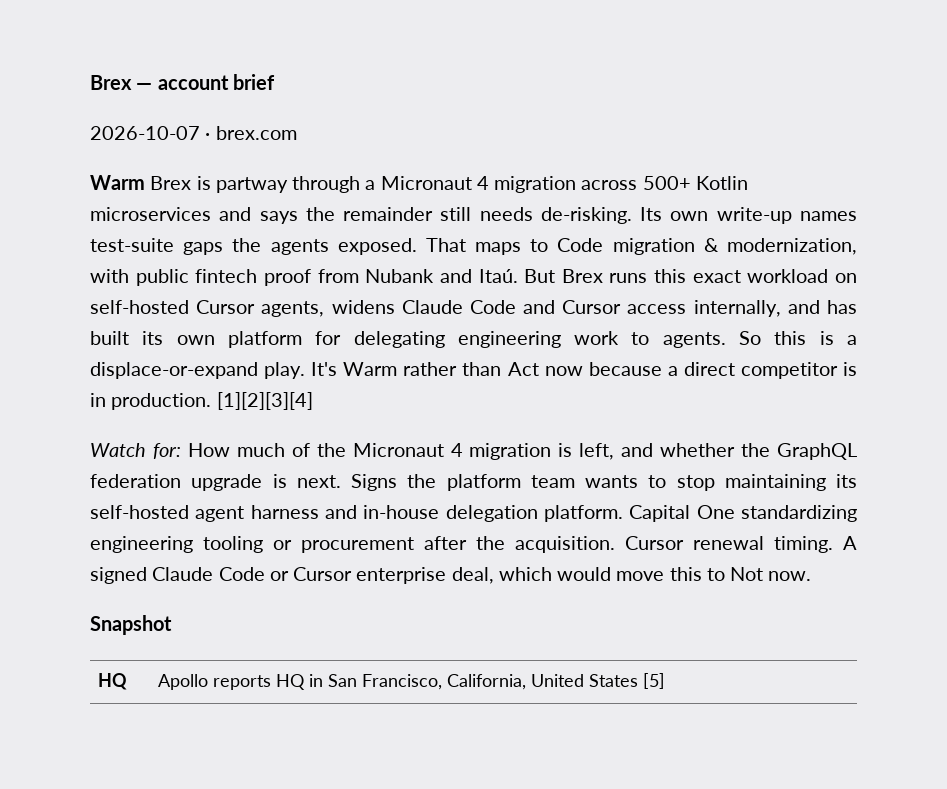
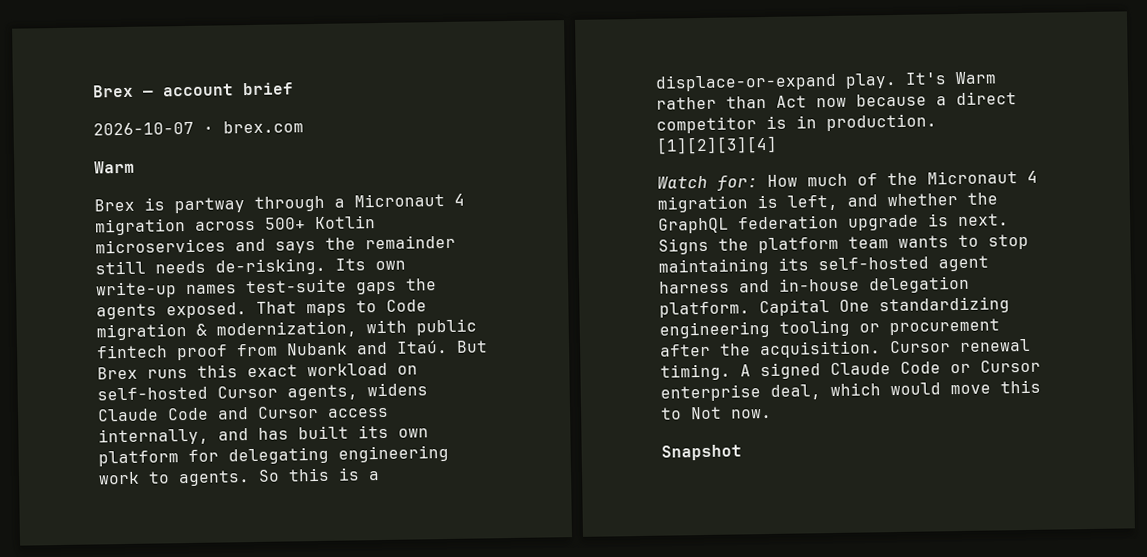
  2026-10-07 · brex.com
- Warm Brex is partway through a Micronaut 4 migration across 500+ Kotlin microservices and says the remainder still needs de-risking.
+ Warm
+ Brex is partway through a Micronaut 4 migration across 500+ Kotlin microservices and says the remainder still needs de-risking.
- HQ | Apollo reports HQ in San Francisco, California, United States [5]

